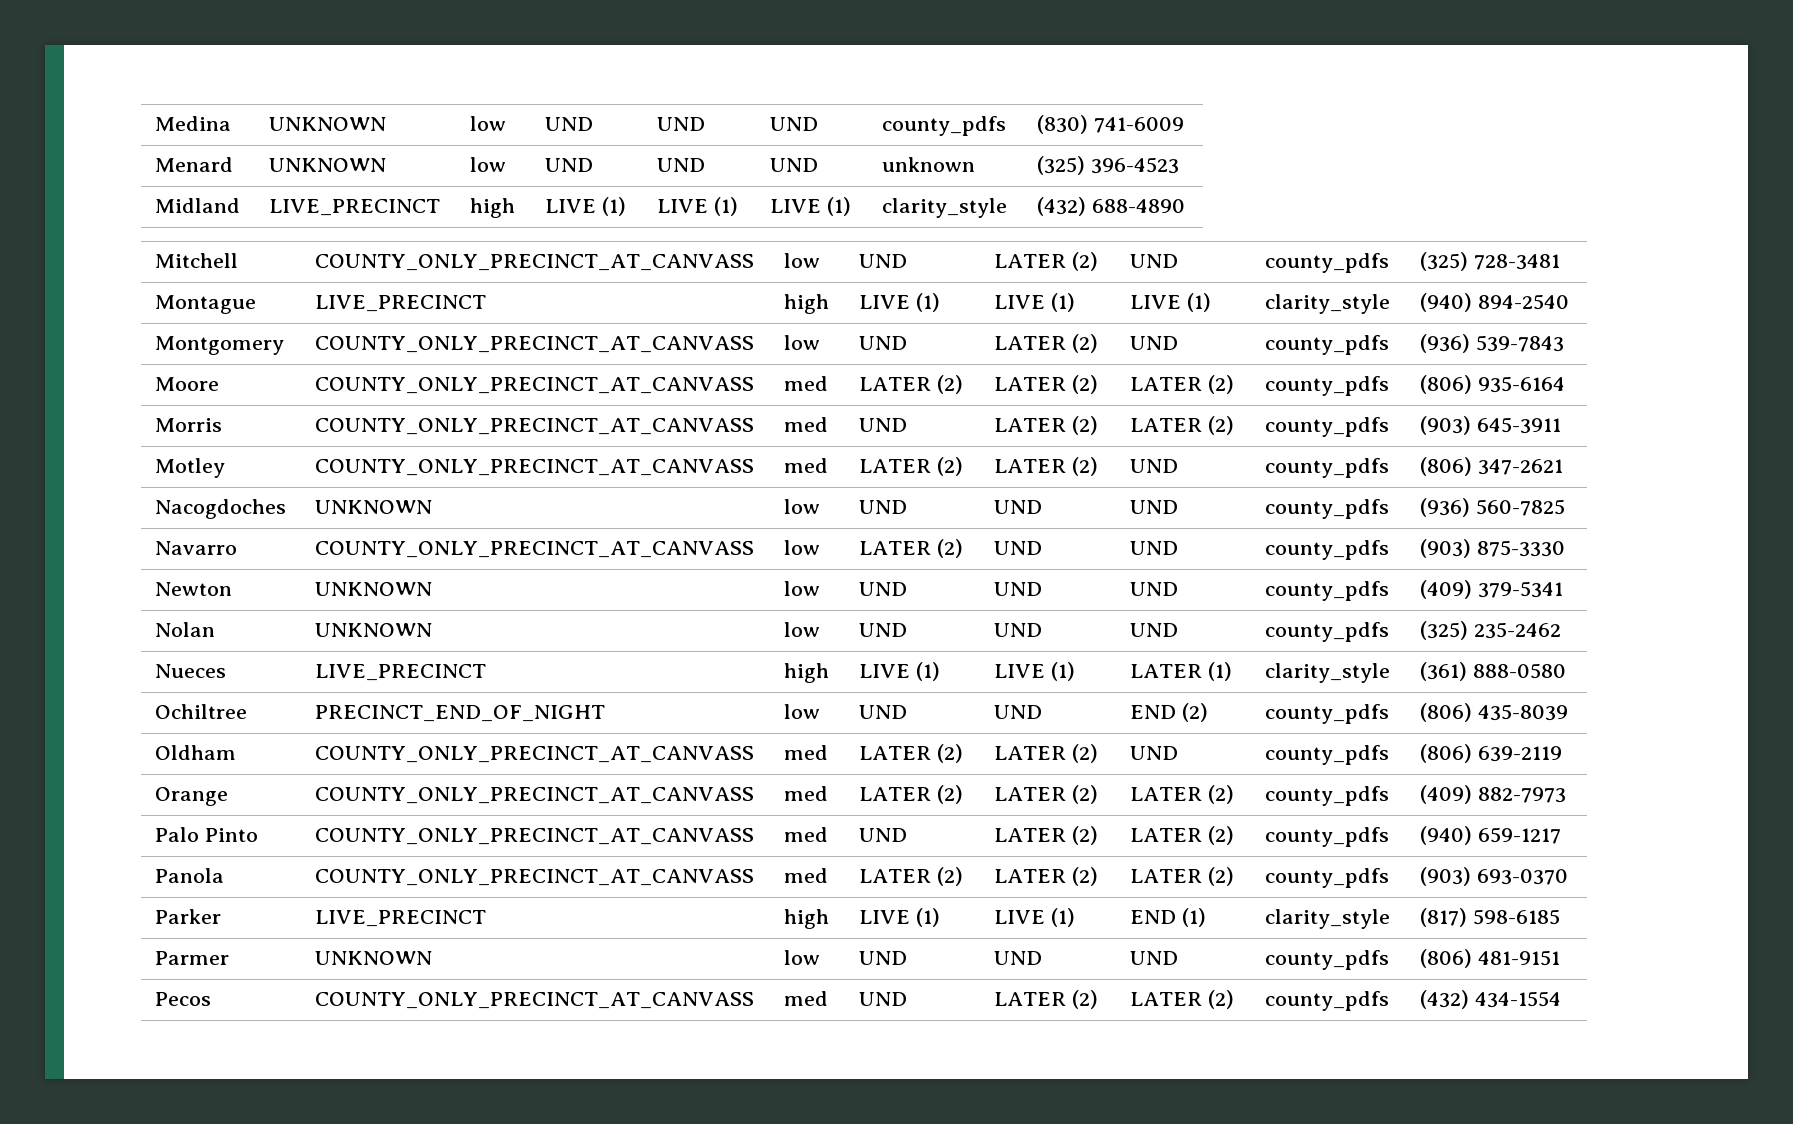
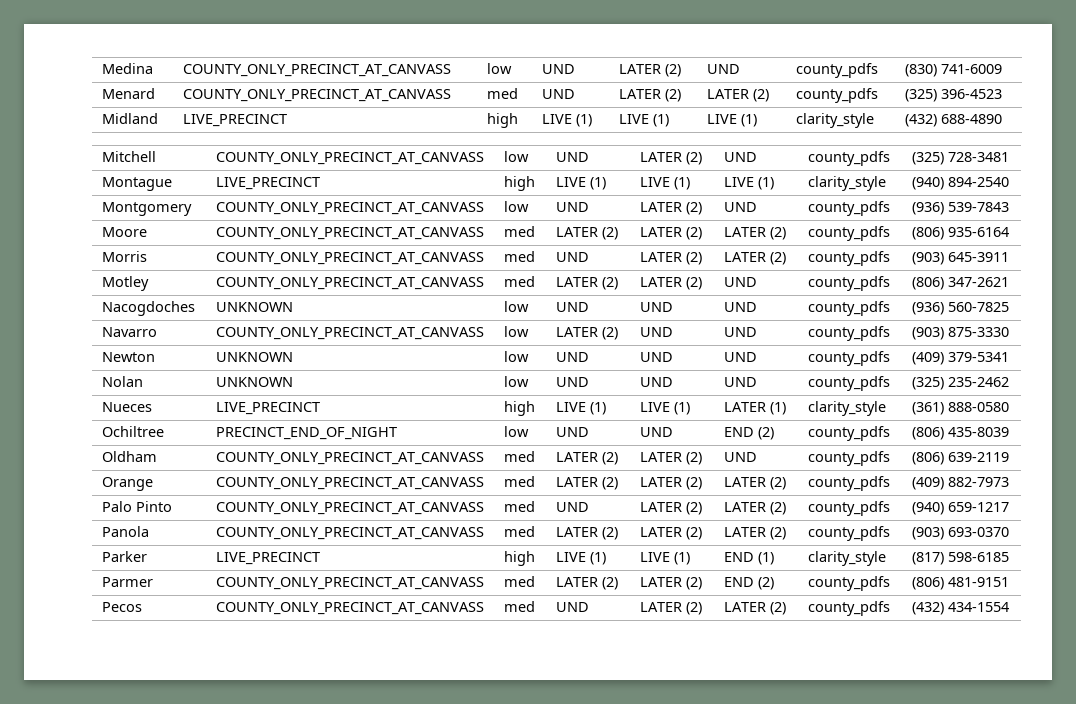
- Medina | UNKNOWN | low | UND | UND | UND | county_pdfs | (830) 741-6009
+ Medina | COUNTY_ONLY_PRECINCT_AT_CANVASS | low | UND | LATER (2) | UND | county_pdfs | (830) 741-6009
- Menard | UNKNOWN | low | UND | UND | UND | unknown | (325) 396-4523
+ Menard | COUNTY_ONLY_PRECINCT_AT_CANVASS | med | UND | LATER (2) | LATER (2) | county_pdfs | (325) 396-4523
- Parmer | UNKNOWN | low | UND | UND | UND | county_pdfs | (806) 481-9151
+ Parmer | COUNTY_ONLY_PRECINCT_AT_CANVASS | med | LATER (2) | LATER (2) | END (2) | county_pdfs | (806) 481-9151

